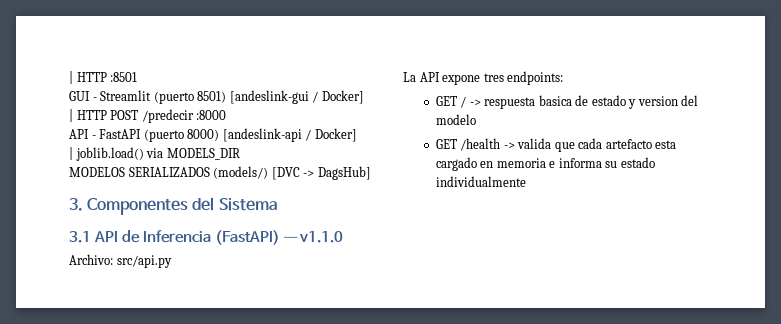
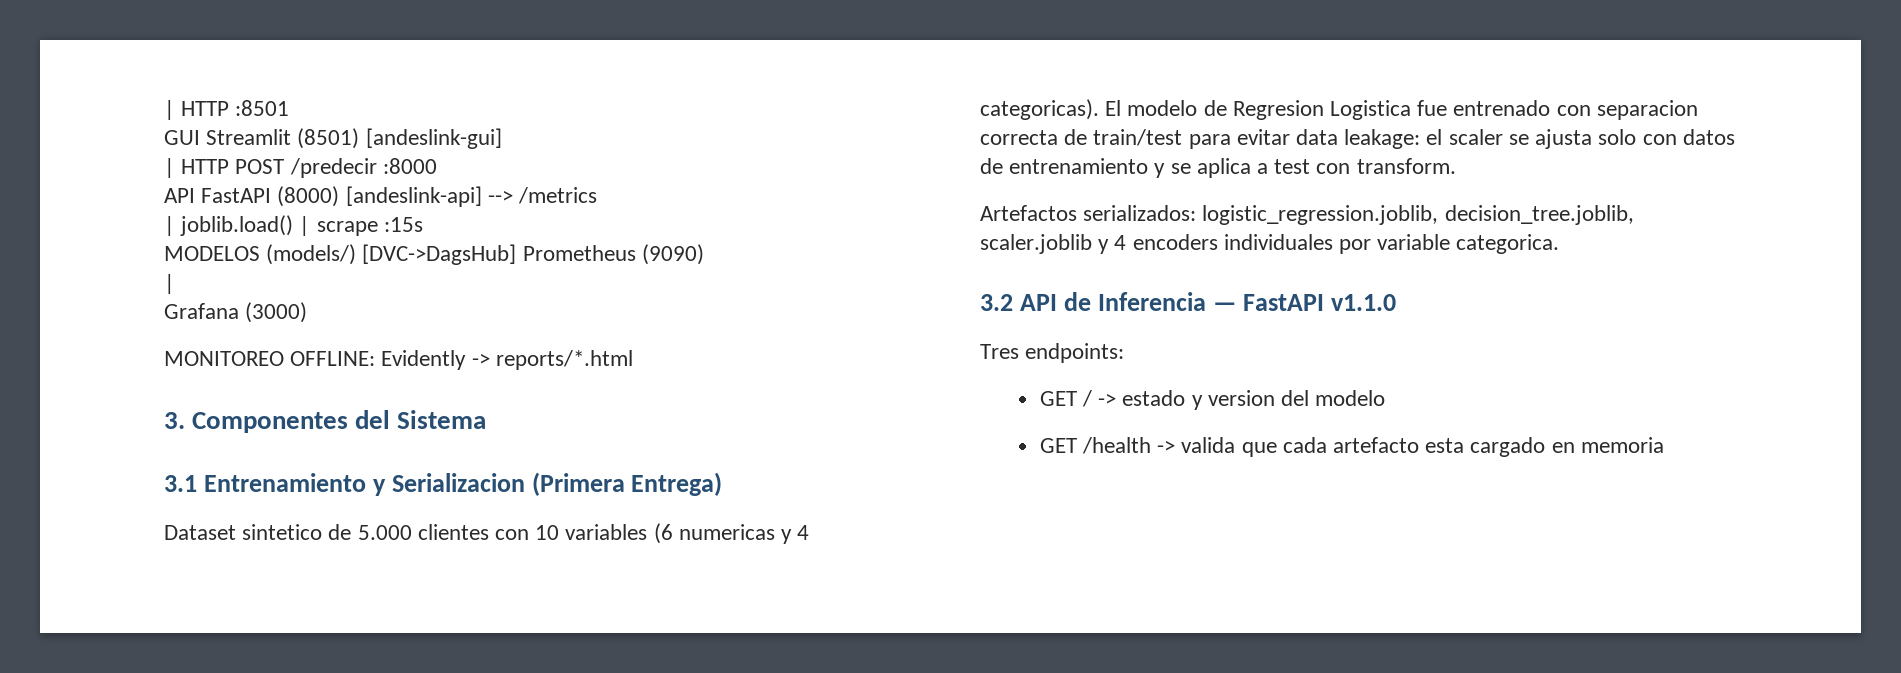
- GUI - Streamlit (puerto 8501) [andeslink-gui / Docker]
+ GUI Streamlit (8501) [andeslink-gui]
- API - FastAPI (puerto 8000) [andeslink-api / Docker]
- | joblib.load() via MODELS_DIR
- MODELOS SERIALIZADOS (models/) [DVC -> DagsHub]
+ API FastAPI (8000) [andeslink-api] --> /metrics
+ | joblib.load() | scrape :15s
+ MODELOS (models/) [DVC->DagsHub] Prometheus (9090)
+ |
+ Grafana (3000)
+ MONITOREO OFFLINE: Evidently -> reports/*.html
- 3.1 API de Inferencia (FastAPI) — v1.1.0
+ 3.1 Entrenamiento y Serializacion (Primera Entrega)
+ Dataset sintetico de 5.000 clientes con 10 variables (6 numericas y 4 categoricas). El modelo de Regresion Logistica fue entrenado con separacion correcta de train/test para evitar data leakage: el scaler se ajusta solo con datos de entrenamiento y se aplica a test con transform.
+ Artefactos serializados: logistic_regression.joblib, decision_tree.joblib, scaler.joblib y 4 encoders individuales por variable categorica.
+ 3.2 API de Inferencia — FastAPI v1.1.0
- Archivo: src/api.py
- La API expone tres endpoints:
+ Tres endpoints:
- GET / -> respuesta basica de estado y version del modelo
+ GET / -> estado y version del modelo
- GET /health -> valida que cada artefacto esta cargado en memoria e informa su estado individualmente
+ GET /health -> valida que cada artefacto esta cargado en memoria

